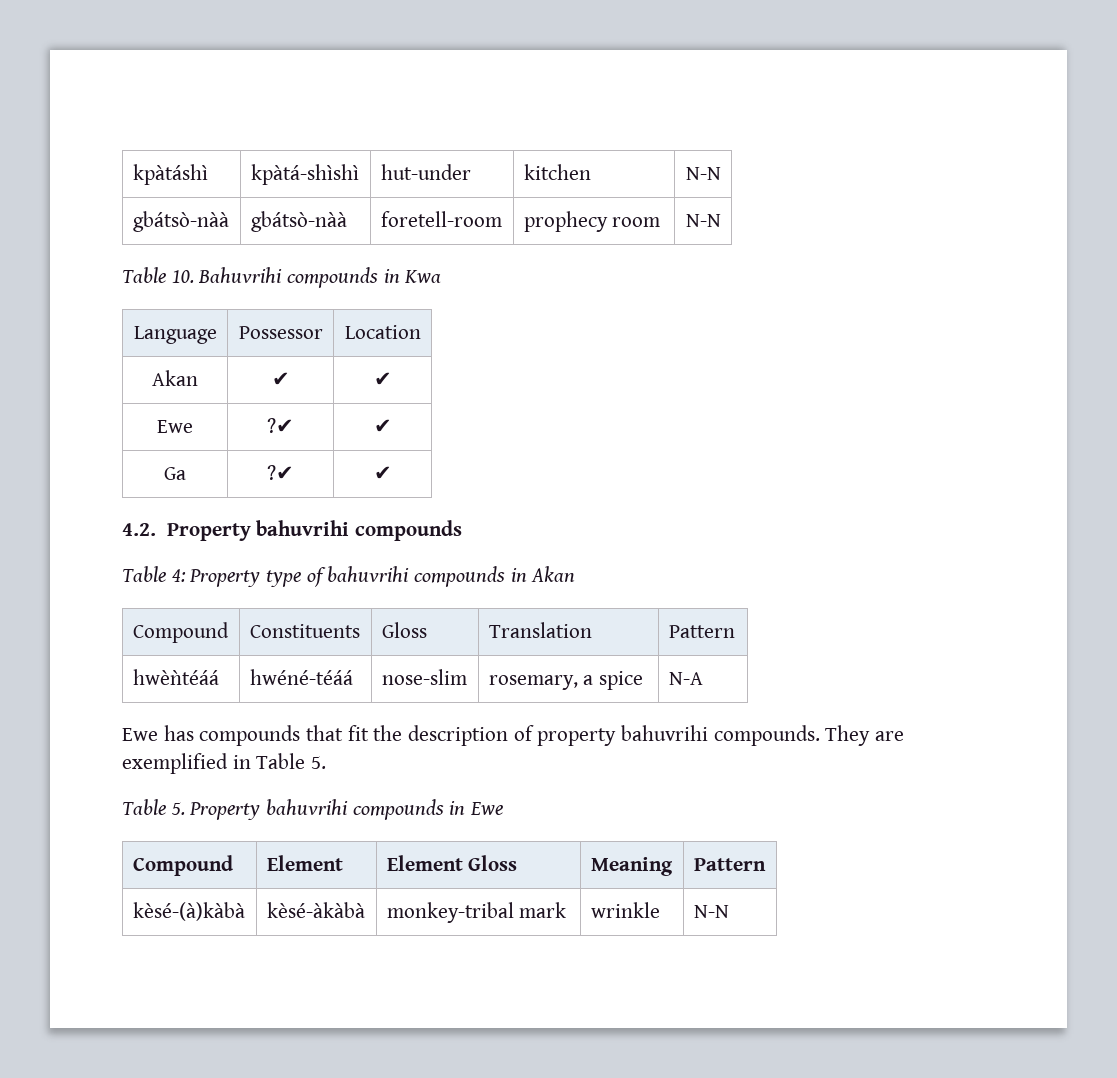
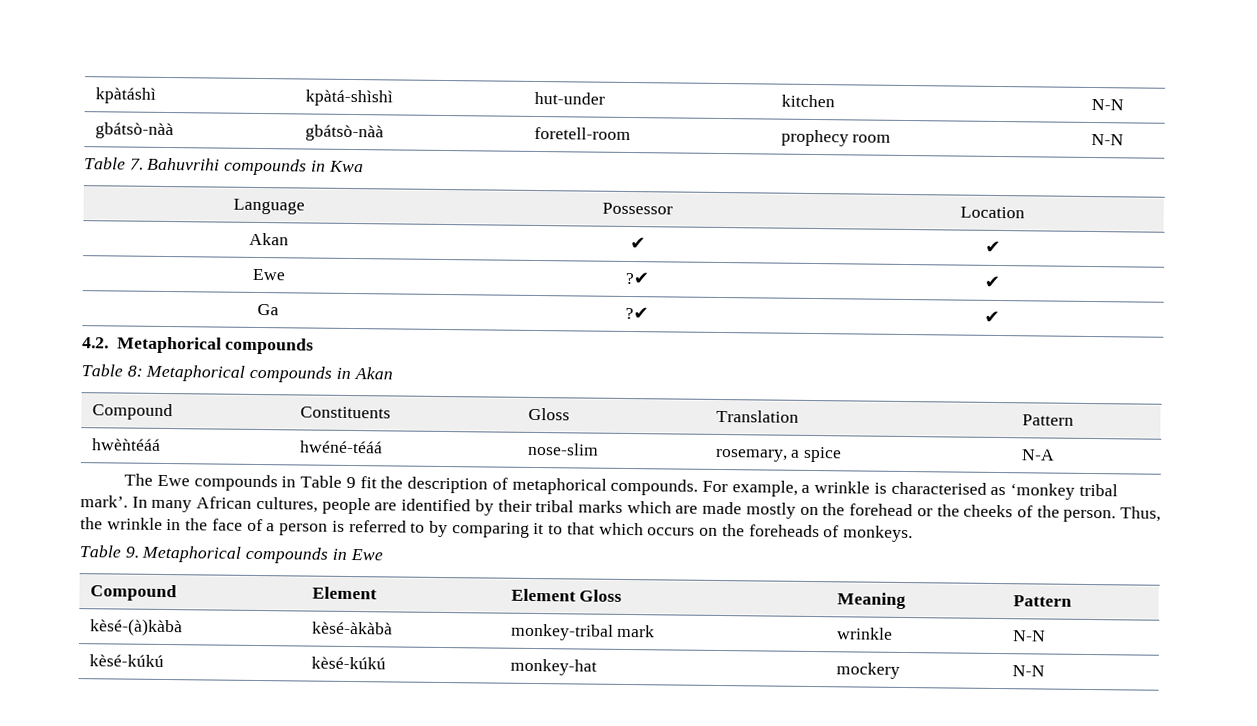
- Table 10. Bahuvrihi compounds in Kwa
+ Table 7. Bahuvrihi compounds in Kwa
- 4.2. Property bahuvrihi compounds
+ 4.2. Metaphorical compounds
- Table 4: Property type of bahuvrihi compounds in Akan
+ Table 8: Metaphorical compounds in Akan
- Ewe has compounds that fit the description of property bahuvrihi compounds. They are exemplified in Table 5.
- Table 5. Property bahuvrihi compounds in Ewe
+ The Ewe compounds in Table 9 fit the description of metaphorical compounds. For example, a wrinkle is characterised as ‘monkey tribal mark’. In many African cultures, people are identified by their tribal marks which are made mostly on the forehead or the cheeks of the person. Thus, the wrinkle in the face of a person is referred to by comparing it to that which occurs on the foreheads of monkeys.
+ Table 9. Metaphorical compounds in Ewe
+ kèsé-kúkú | kèsé-kúkú | monkey-hat | mockery | N-N

